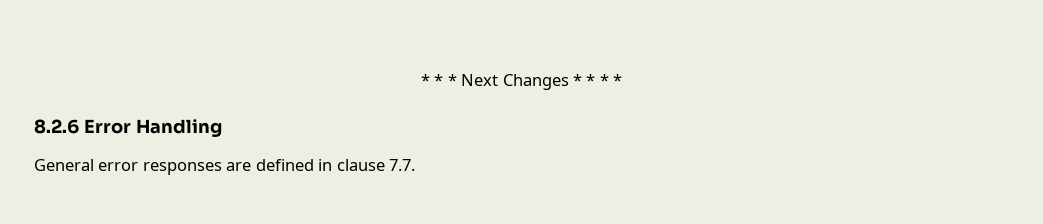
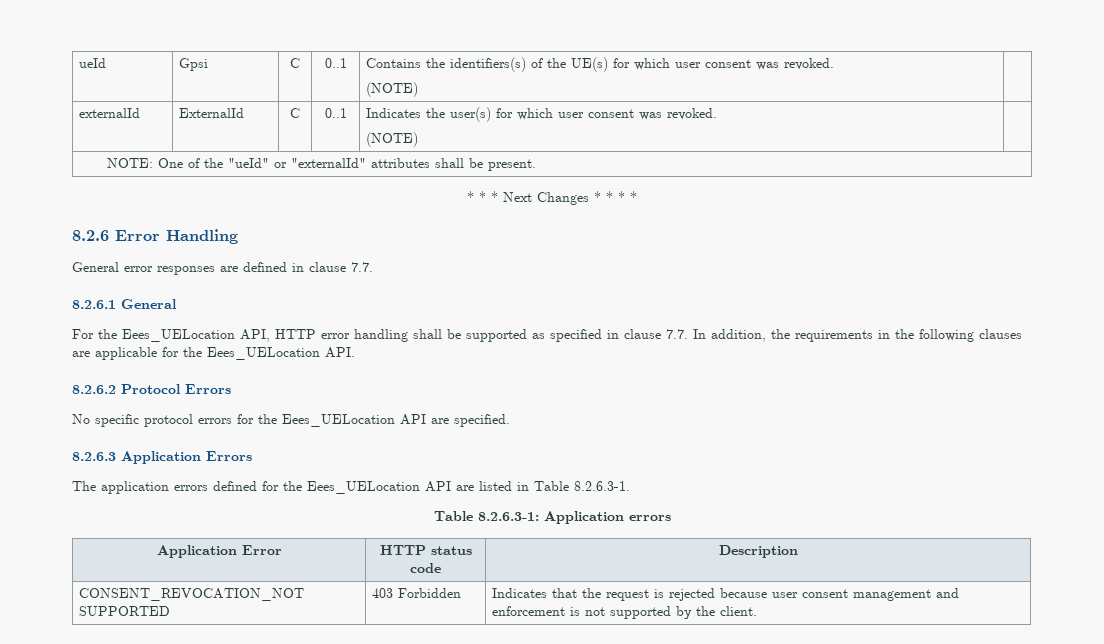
+ ueId | Gpsi | C | 0..1 | Contains the identifiers(s) of the UE(s) for which user consent was revoked.
+ (NOTE) |
+ externalId | ExternalId | C | 0..1 | Indicates the user(s) for which user consent was revoked.
+ (NOTE) |
+ NOTE: One of the "ueId" or "externalId" attributes shall be present.
+ 8.2.6.1 General
+ For the Eees_UELocation API, HTTP error handling shall be supported as specified in clause 7.7. In addition, the requirements in the following clauses are applicable for the Eees_UELocation API.
+ 8.2.6.2 Protocol Errors
+ No specific protocol errors for the Eees_UELocation API are specified.
+ 8.2.6.3 Application Errors
+ The application errors defined for the Eees_UELocation API are listed in Table 8.2.6.3-1.
+ Table 8.2.6.3-1: Application errors
+ Application Error | HTTP status code | Description
+ CONSENT_REVOCATION_NOT SUPPORTED | 403 Forbidden | Indicates that the request is rejected because user consent management and enforcement is not supported by the client.

